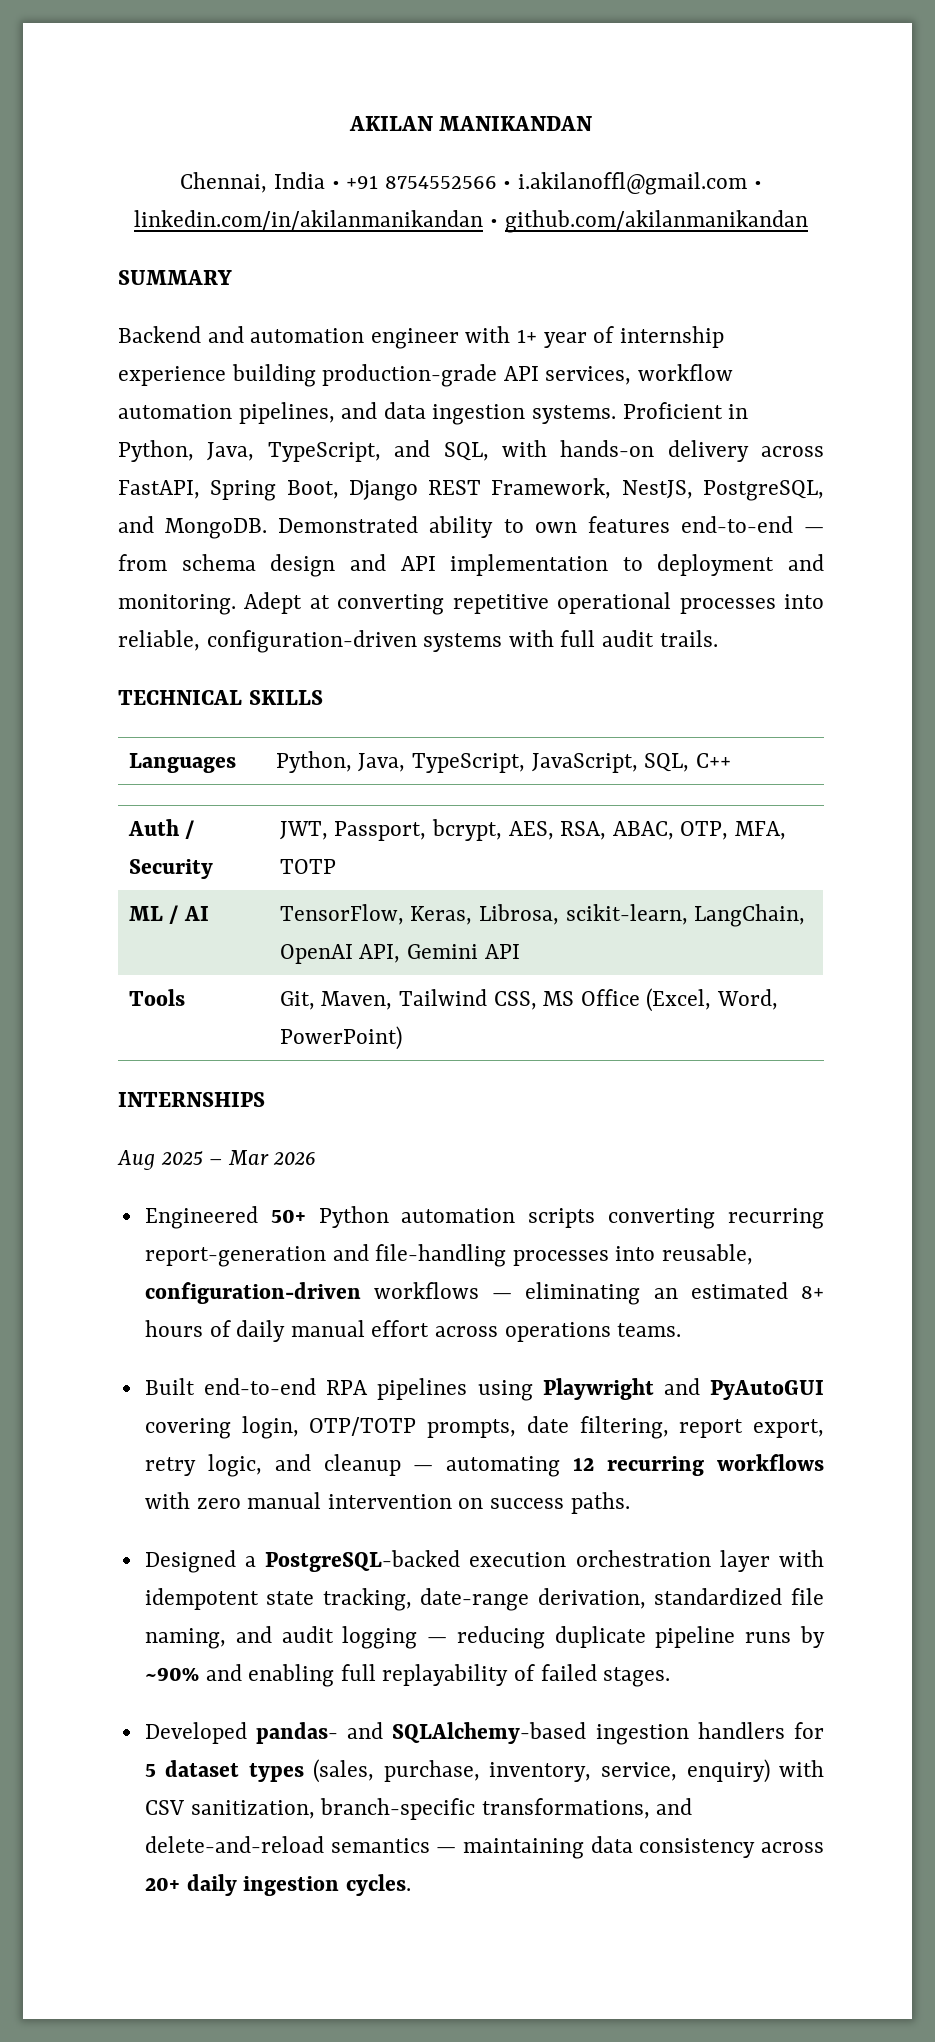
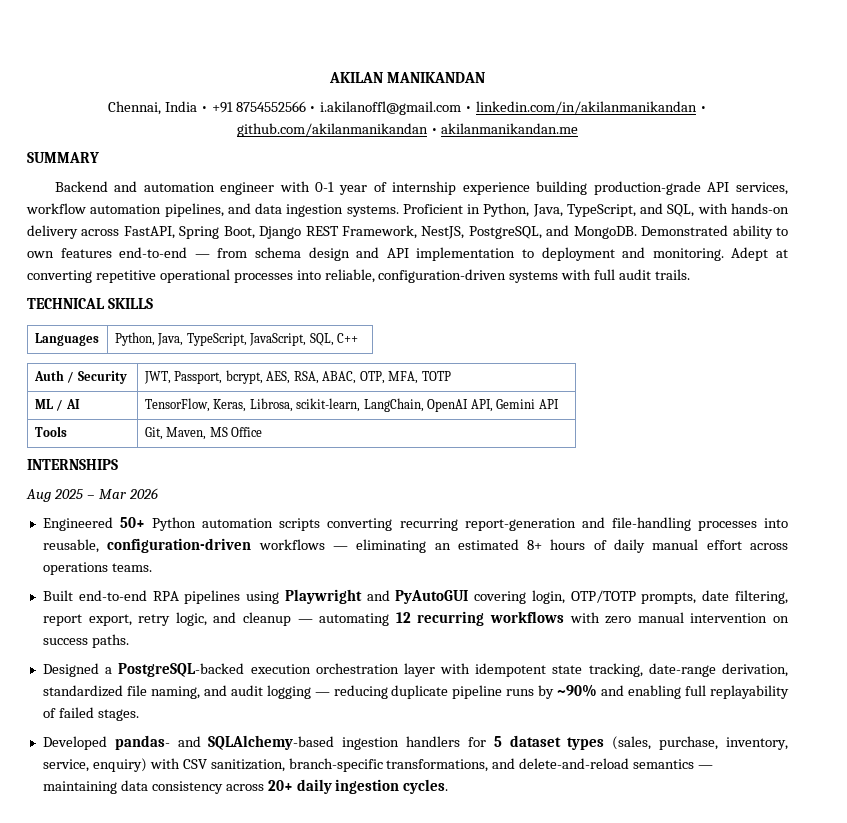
- Chennai, India • +91 8754552566 • i.akilanoffl@gmail.com • linkedin.com/in/akilanmanikandan • github.com/akilanmanikandan
+ Chennai, India • +91 8754552566 • i.akilanoffl@gmail.com • linkedin.com/in/akilanmanikandan • github.com/akilanmanikandan • akilanmanikandan.me
- Backend and automation engineer with 1+ year of internship experience building production-grade API services, workflow automation pipelines, and data ingestion systems.
+ Backend and automation engineer with 0-1 year of internship experience building production-grade API services, workflow automation pipelines, and data ingestion systems.
- Tools | Git, Maven, Tailwind CSS, MS Office (Excel, Word, PowerPoint)
+ Tools | Git, Maven, MS Office

